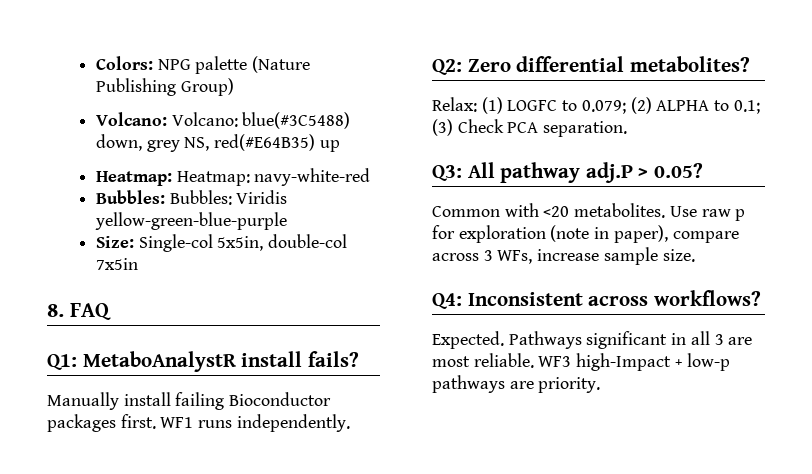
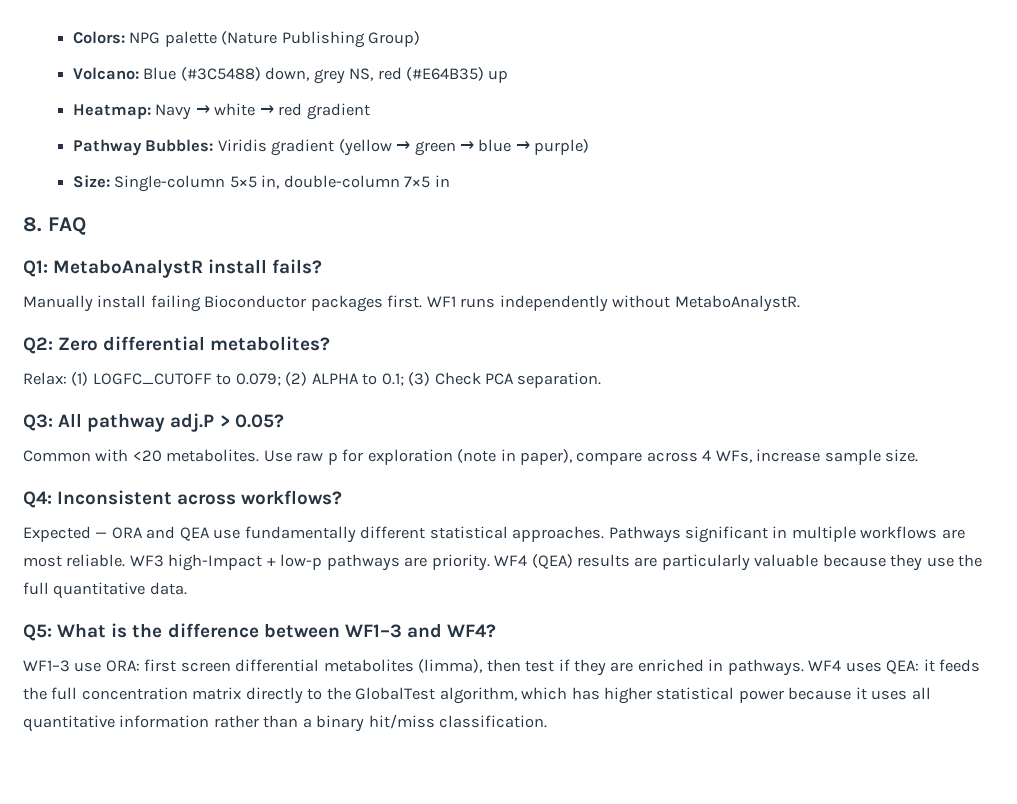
- Volcano: Volcano: blue(#3C5488) down, grey NS, red(#E64B35) up
+ Volcano: Blue (#3C5488) down, grey NS, red (#E64B35) up
- Heatmap: Heatmap: navy-white-red
- Bubbles: Bubbles: Viridis yellow-green-blue-purple
- Size: Single-col 5x5in, double-col 7x5in
+ Heatmap: Navy → white → red gradient
+ Pathway Bubbles: Viridis gradient (yellow → green → blue → purple)
+ Size: Single-column 5×5 in, double-column 7×5 in
- WF1 runs independently.
+ WF1 runs independently without MetaboAnalystR.
- Relax: (1) LOGFC to 0.079; (2) ALPHA to 0.1; (3) Check PCA separation.
+ Relax: (1) LOGFC_CUTOFF to 0.079; (2) ALPHA to 0.1; (3) Check PCA separation.
- Use raw p for exploration (note in paper), compare across 3 WFs, increase sample size.
+ Use raw p for exploration (note in paper), compare across 4 WFs, increase sample size.
- Expected.
+ Expected — ORA and QEA use fundamentally different statistical approaches.
- Pathways significant in all 3 are most reliable.
+ Pathways significant in multiple workflows are most reliable.
+ WF4 (QEA) results are particularly valuable because they use the full quantitative data.
+ Q5: What is the difference between WF1–3 and WF4?
+ WF1–3 use ORA: first screen differential metabolites (limma), then test if they are enriched in pathways. WF4 uses QEA: it feeds the full concentration matrix directly to the GlobalTest algorithm, which has higher statistical power because it uses all quantitative information rather than a binary hit/miss classification.

